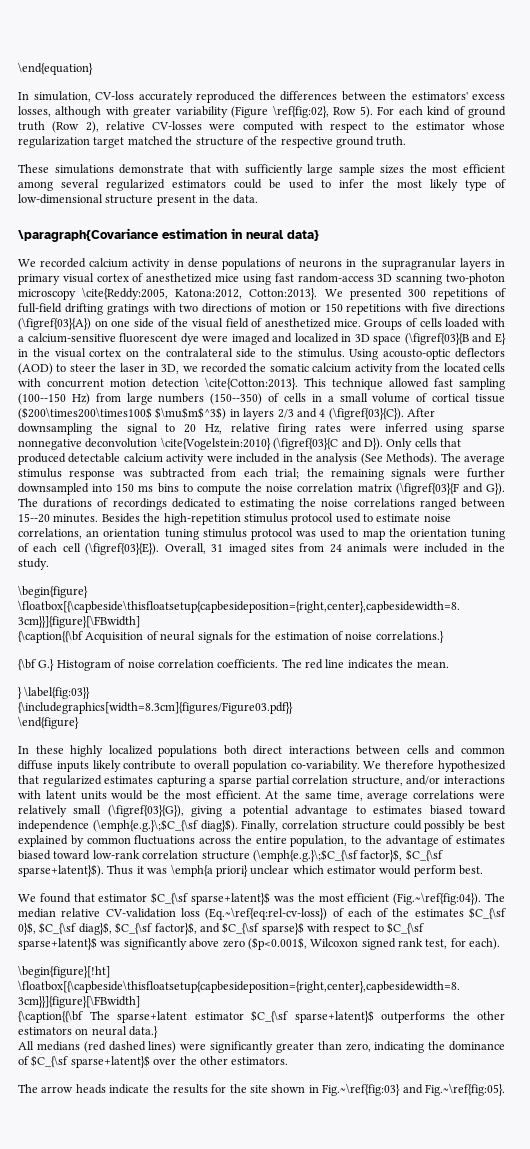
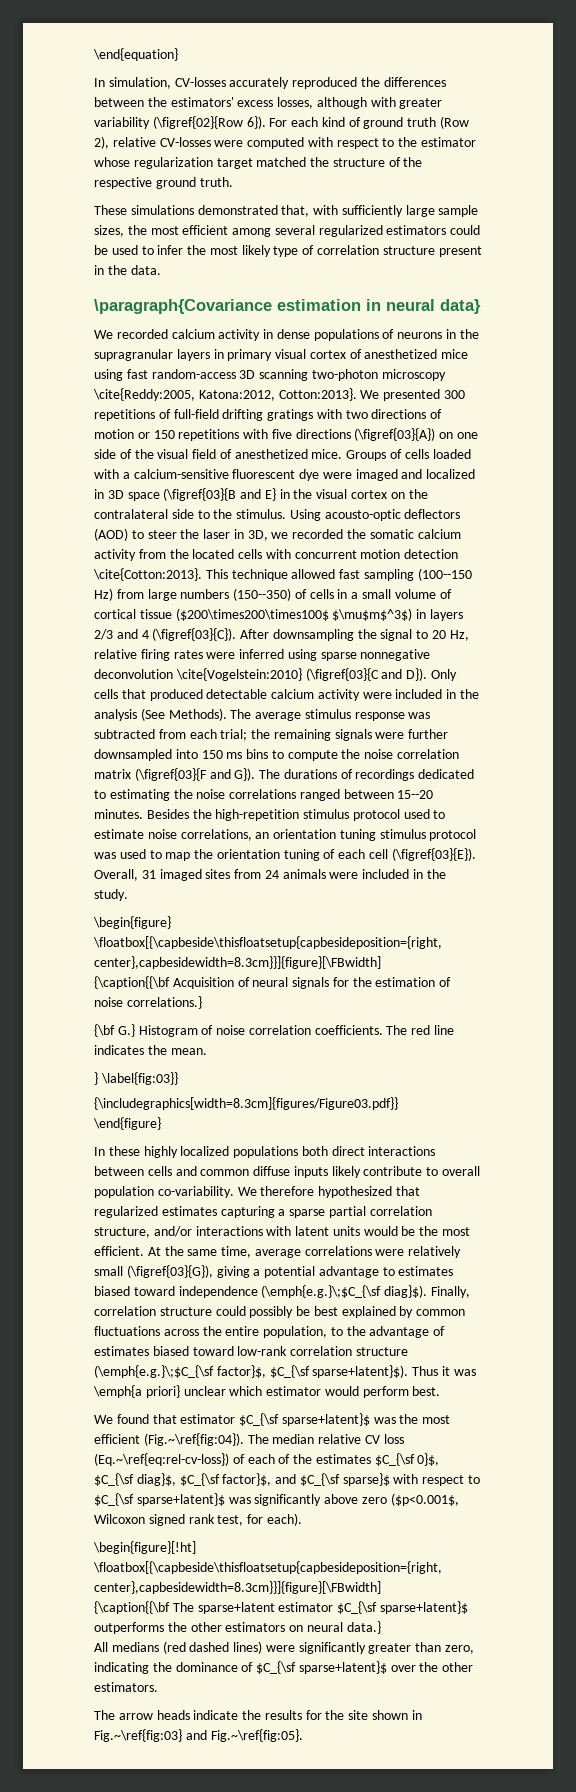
- In simulation, CV-loss accurately reproduced the differences between the estimators' excess losses, although with greater variability (Figure \ref{fig:02}, Row 5).
+ In simulation, CV-losses accurately reproduced the differences between the estimators' excess losses, although with greater variability (\figref{02}{Row 6}).
- These simulations demonstrate that with sufficiently large sample sizes the most efficient among several regularized estimators could be used to infer the most likely type of low-dimensional structure present in the data.
+ These simulations demonstrated that, with sufficiently large sample sizes, the most efficient among several regularized estimators could be used to infer the most likely type of correlation structure present in the data.
- We found that estimator $C_{\sf sparse+latent}$ was the most efficient (Fig.~\ref{fig:04}). The median relative CV-validation loss (Eq.~\ref{eq:rel-cv-loss}) of each of the estimates $C_{\sf 0}$, $C_{\sf diag}$, $C_{\sf factor}$, and $C_{\sf sparse}$ with respect to $C_{\sf sparse+latent}$ was significantly above zero ($p<0.001$, Wilcoxon signed rank test, for each).
+ We found that estimator $C_{\sf sparse+latent}$ was the most efficient (Fig.~\ref{fig:04}). The median relative CV loss (Eq.~\ref{eq:rel-cv-loss}) of each of the estimates $C_{\sf 0}$, $C_{\sf diag}$, $C_{\sf factor}$, and $C_{\sf sparse}$ with respect to $C_{\sf sparse+latent}$ was significantly above zero ($p<0.001$, Wilcoxon signed rank test, for each).

